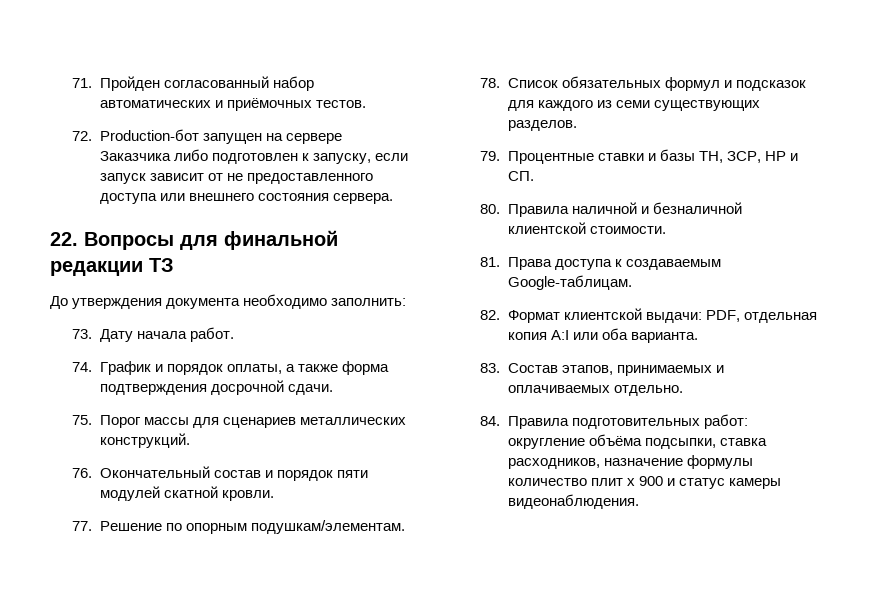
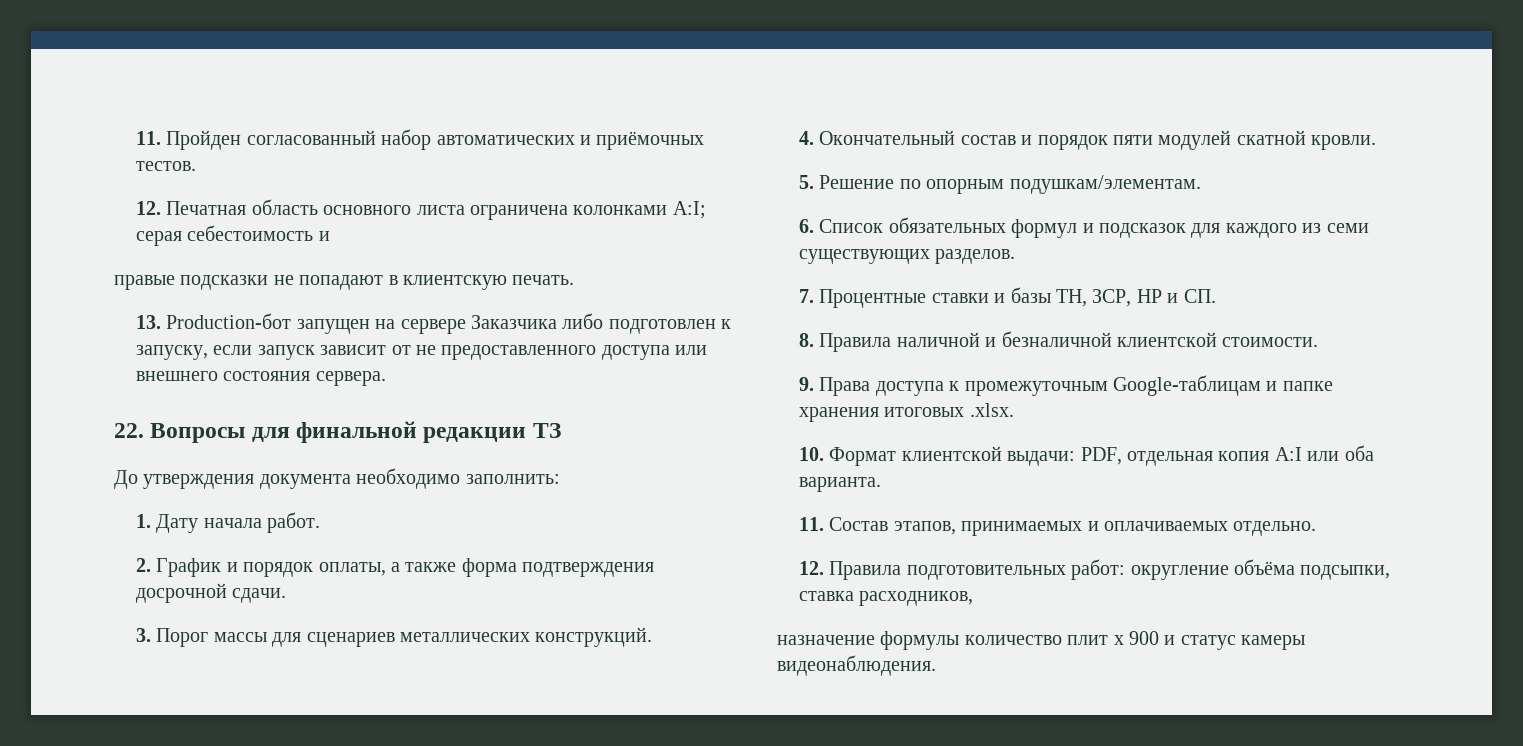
- 71. Пройден согласованный набор автоматических и приёмочных тестов.
+ 11. Пройден согласованный набор автоматических и приёмочных тестов.
- 72. Production-бот запущен на сервере Заказчика либо подготовлен к запуску, если запуск зависит от не предоставленного доступа или внешнего состояния сервера.
+ 12. Печатная область основного листа ограничена колонками A:I; серая себестоимость и
+ правые подсказки не попадают в клиентскую печать.
+ 13. Production-бот запущен на сервере Заказчика либо подготовлен к запуску, если запуск зависит от не предоставленного доступа или внешнего состояния сервера.
- 73. Дату начала работ.
+ 1. Дату начала работ.
- 74. График и порядок оплаты, а также форма подтверждения досрочной сдачи.
+ 2. График и порядок оплаты, а также форма подтверждения досрочной сдачи.
- 75. Порог массы для сценариев металлических конструкций.
+ 3. Порог массы для сценариев металлических конструкций.
- 76. Окончательный состав и порядок пяти модулей скатной кровли.
+ 4. Окончательный состав и порядок пяти модулей скатной кровли.
- 77. Решение по опорным подушкам/элементам.
+ 5. Решение по опорным подушкам/элементам.
- 78. Список обязательных формул и подсказок для каждого из семи существующих разделов.
+ 6. Список обязательных формул и подсказок для каждого из семи существующих разделов.
- 79. Процентные ставки и базы ТН, ЗСР, НР и СП.
+ 7. Процентные ставки и базы ТН, ЗСР, НР и СП.
- 80. Правила наличной и безналичной клиентской стоимости.
+ 8. Правила наличной и безналичной клиентской стоимости.
- 81. Права доступа к создаваемым Google-таблицам.
- 82. Формат клиентской выдачи: PDF, отдельная копия A:I или оба варианта.
+ 9. Права доступа к промежуточным Google-таблицам и папке хранения итоговых .xlsx.
+ 10. Формат клиентской выдачи: PDF, отдельная копия A:I или оба варианта.
- 83. Состав этапов, принимаемых и оплачиваемых отдельно.
+ 11. Состав этапов, принимаемых и оплачиваемых отдельно.
- 84. Правила подготовительных работ: округление объёма подсыпки, ставка расходников, назначение формулы количество плит x 900 и статус камеры видеонаблюдения.
+ 12. Правила подготовительных работ: округление объёма подсыпки, ставка расходников,
+ назначение формулы количество плит x 900 и статус камеры видеонаблюдения.

